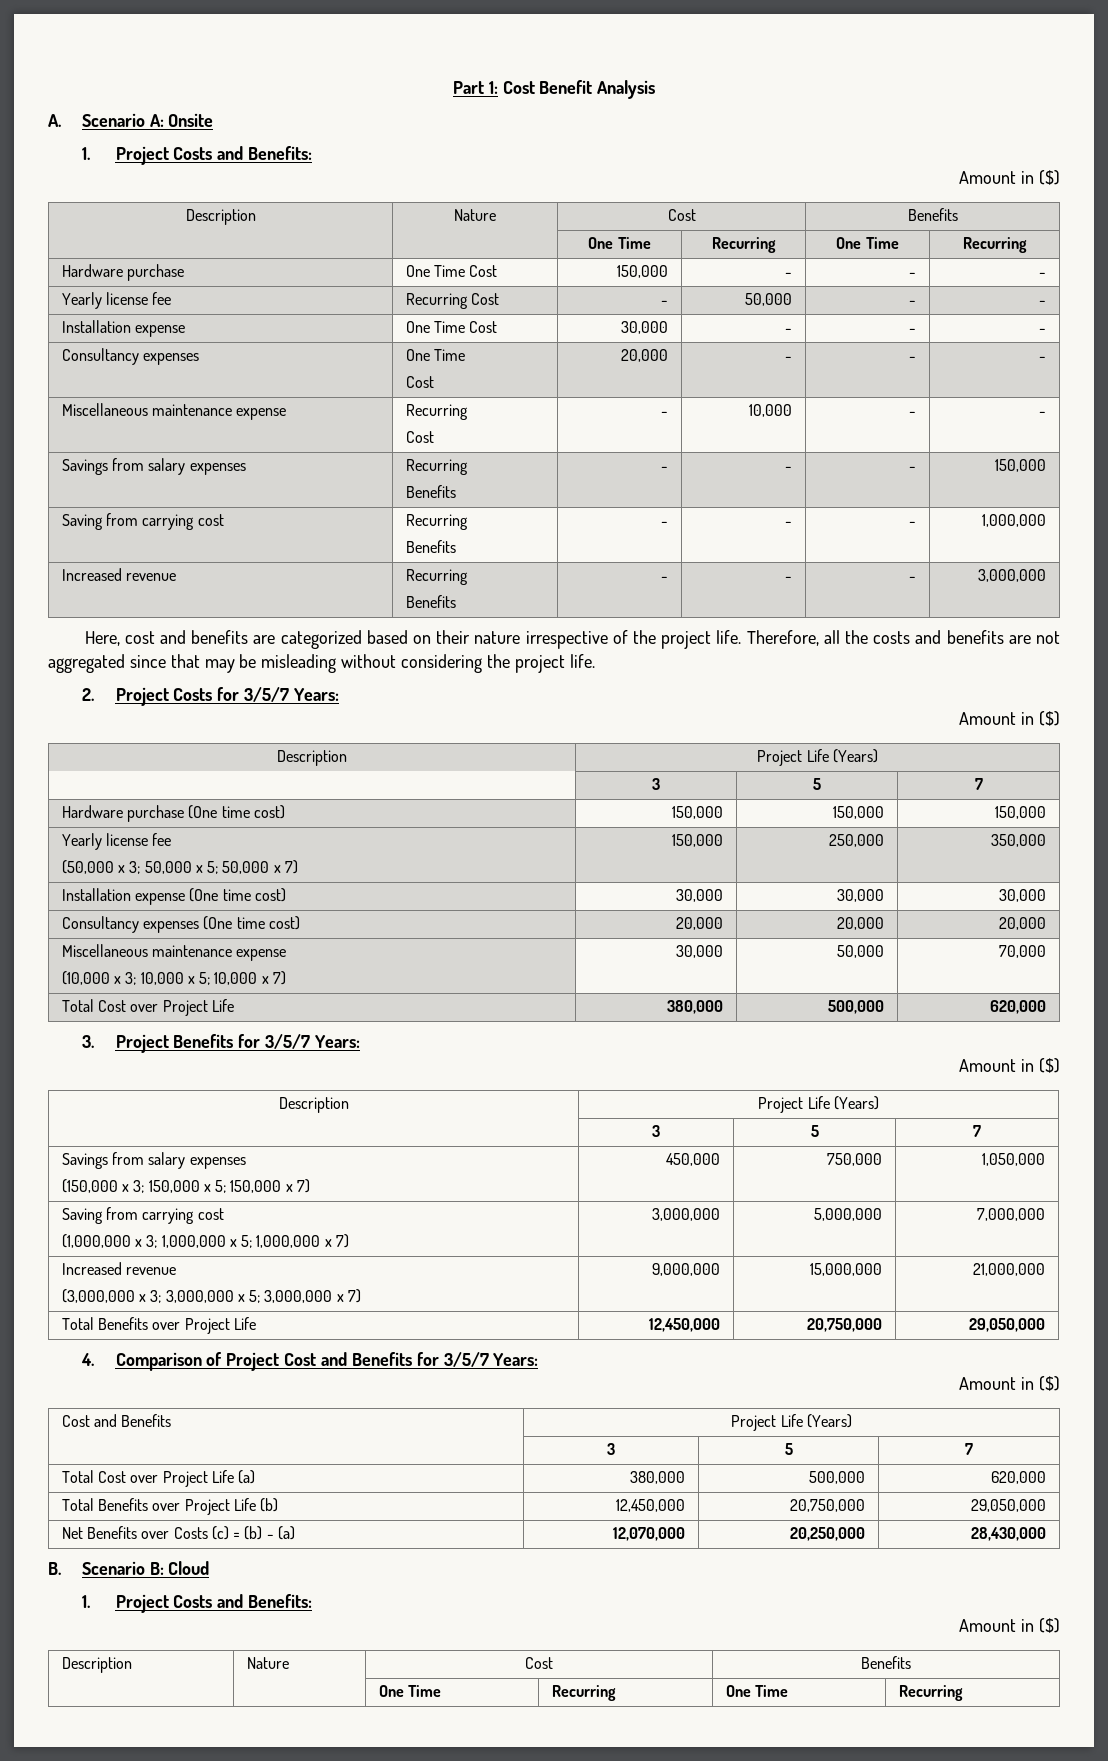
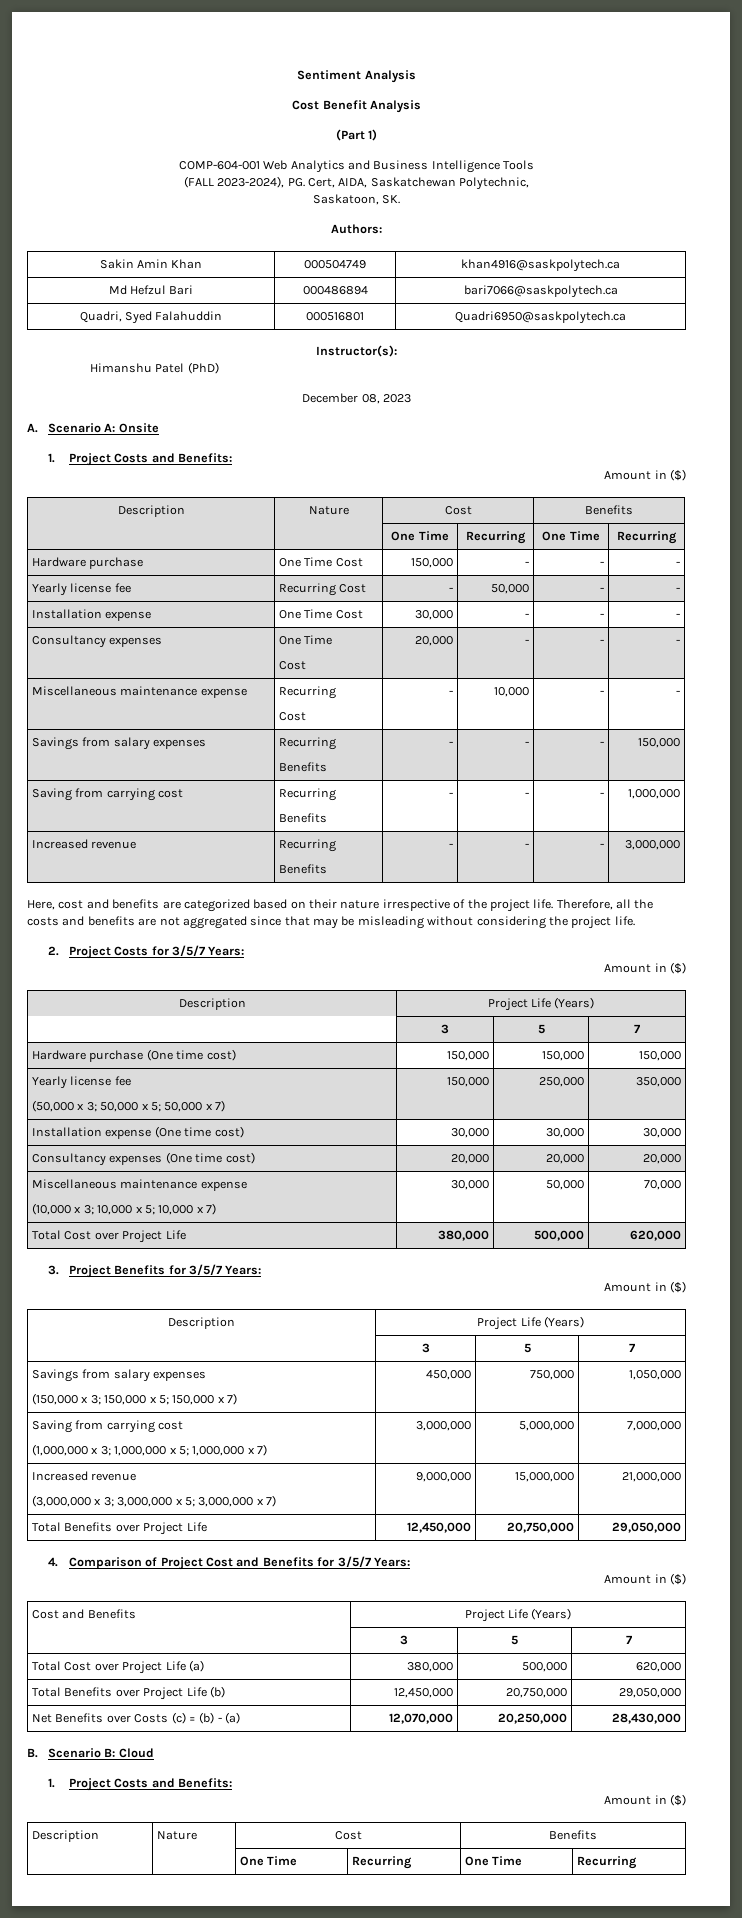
- Part 1: Cost Benefit Analysis
+ Sentiment Analysis
+ Cost Benefit Analysis
+ (Part 1)
+ COMP-604-001 Web Analytics and Business Intelligence Tools
+ (FALL 2023-2024), PG. Cert, AIDA, Saskatchewan Polytechnic,
+ Saskatoon, SK.
+ Authors:
+ Sakin Amin Khan | 000504749 | khan4916@saskpolytech.ca
+ Md Hefzul Bari | 000486894 | bari7066@saskpolytech.ca
+ Quadri, Syed Falahuddin | 000516801 | Quadri6950@saskpolytech.ca
+ Instructor(s):
+ Himanshu Patel (PhD)
+ December 08, 2023

